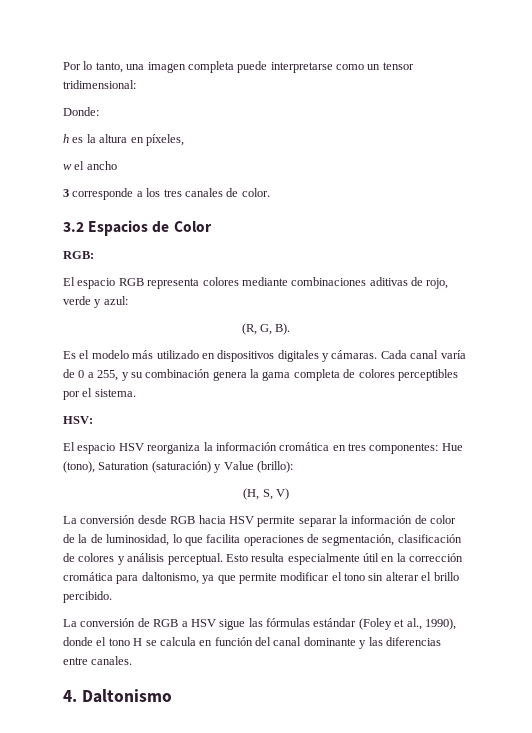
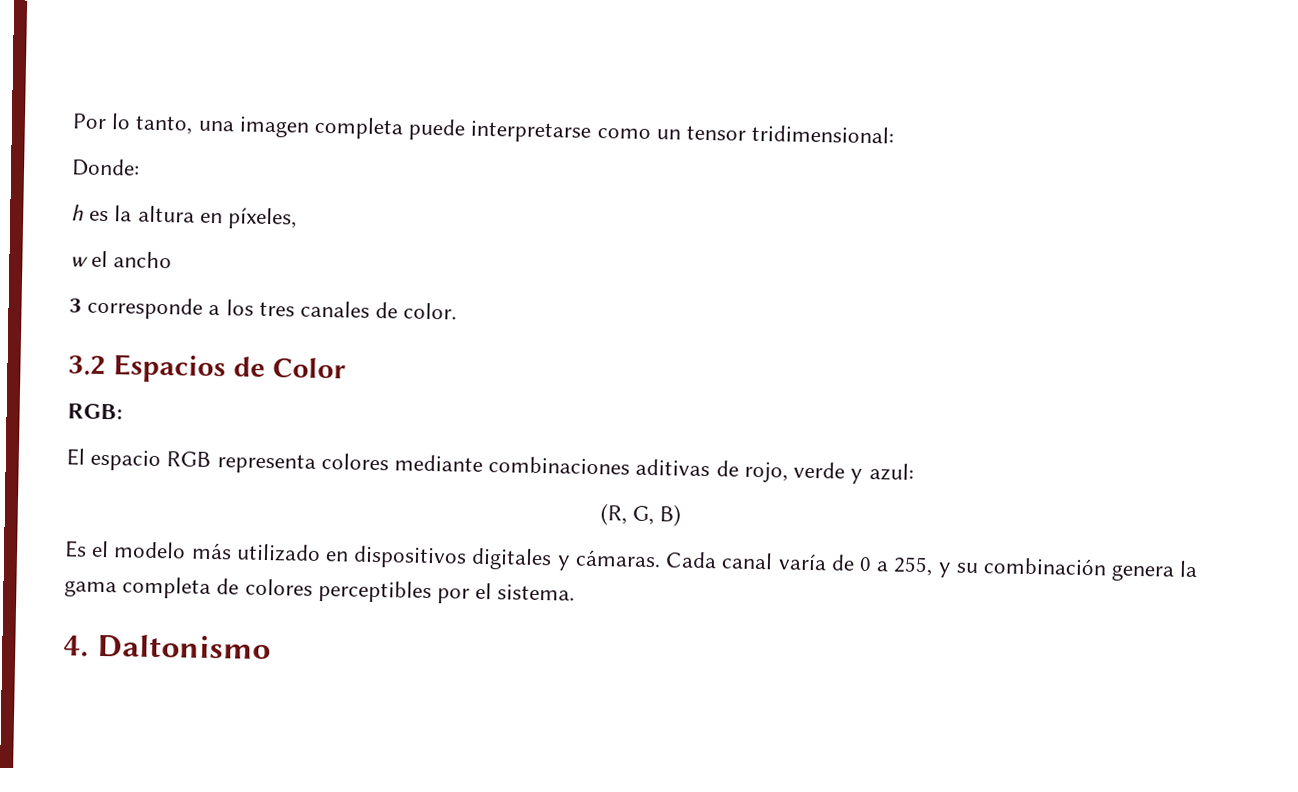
- (R, G, B).
+ (R, G, B)
- HSV:
- El espacio HSV reorganiza la información cromática en tres componentes: Hue (tono), Saturation (saturación) y Value (brillo):
- (H, S, V)
- La conversión desde RGB hacia HSV permite separar la información de color de la de luminosidad, lo que facilita operaciones de segmentación, clasificación de colores y análisis perceptual. Esto resulta especialmente útil en la corrección cromática para daltonismo, ya que permite modificar el tono sin alterar el brillo percibido.
- La conversión de RGB a HSV sigue las fórmulas estándar (Foley et al., 1990), donde el tono H se calcula en función del canal dominante y las diferencias entre canales.

